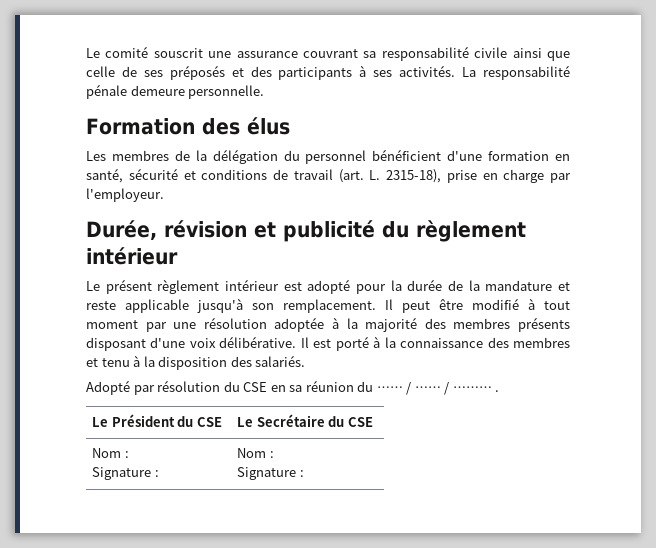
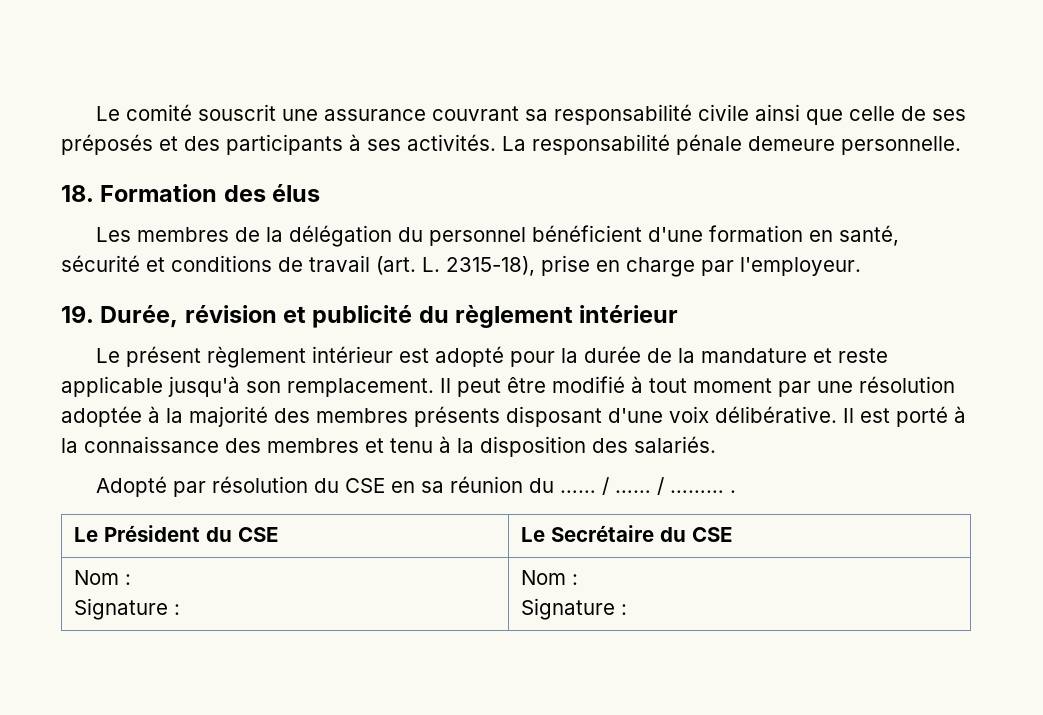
- Formation des élus
+ 18. Formation des élus
- Durée, révision et publicité du règlement intérieur
+ 19. Durée, révision et publicité du règlement intérieur

